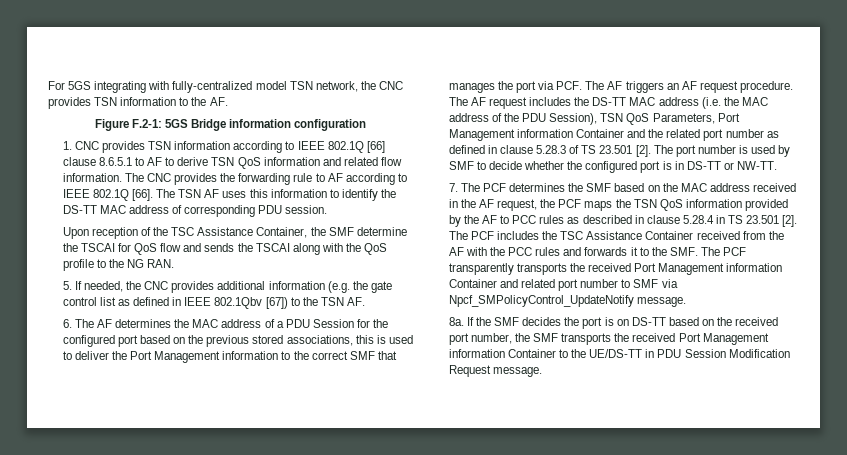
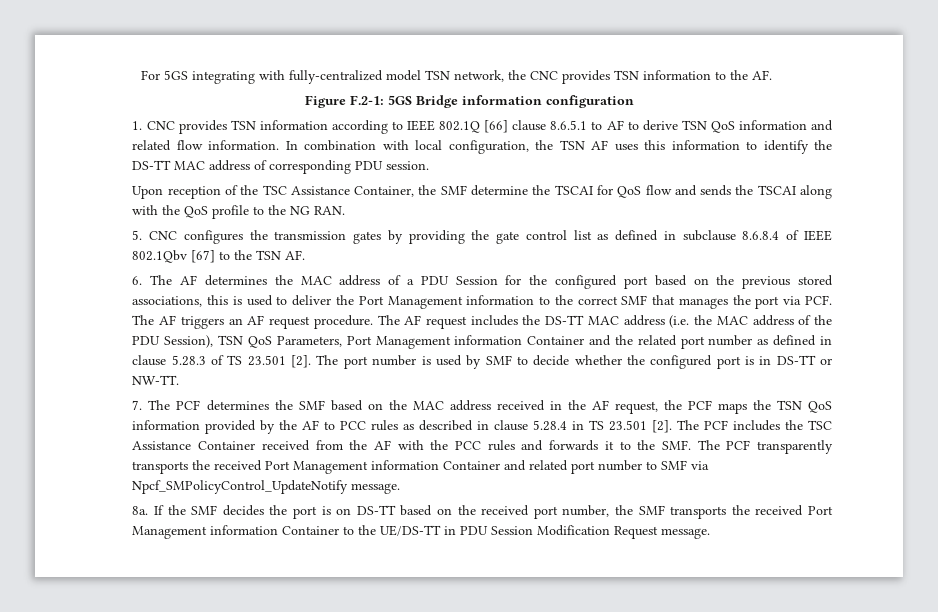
- The CNC provides the forwarding rule to AF according to IEEE 802.1Q [66]. The TSN AF uses this information to identify the DS-TT MAC address of corresponding PDU session.
+ In combination with local configuration, the TSN AF uses this information to identify the DS-TT MAC address of corresponding PDU session.
- 5. If needed, the CNC provides additional information (e.g. the gate control list as defined in IEEE 802.1Qbv [67]) to the TSN AF.
+ 5. CNC configures the transmission gates by providing the gate control list as defined in subclause 8.6.8.4 of IEEE 802.1Qbv [67] to the TSN AF.

